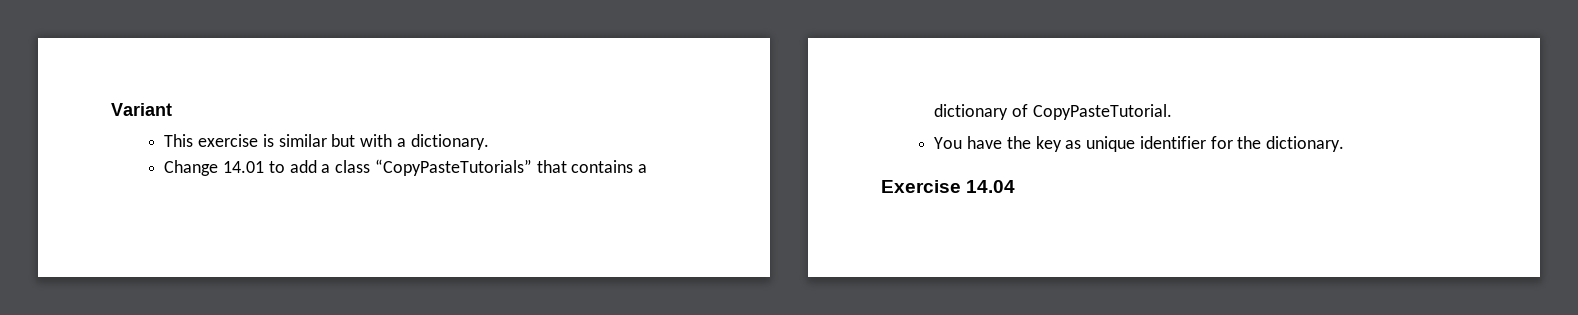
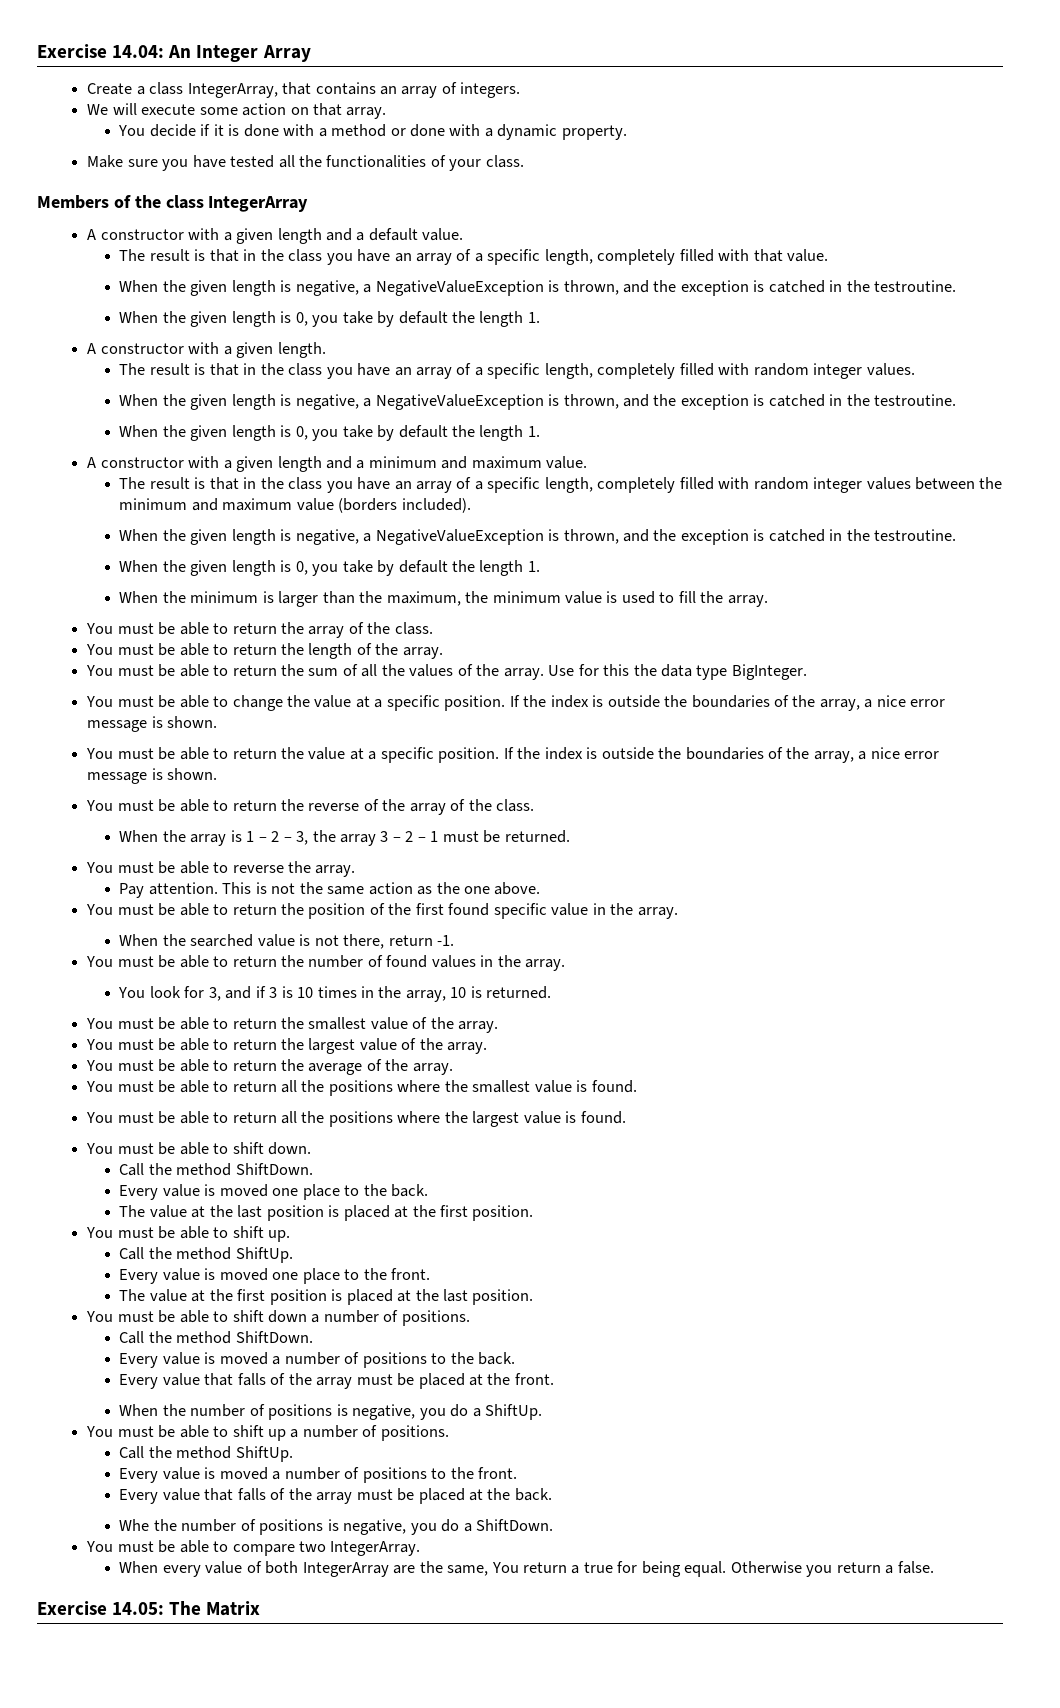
- Variant
- This exercise is similar but with a dictionary.
- Change 14.01 to add a class “CopyPasteTutorials” that contains a dictionary of CopyPasteTutorial.
- You have the key as unique identifier for the dictionary.
- Exercise 14.04
+ Exercise 14.04: An Integer Array
+ Create a class IntegerArray, that contains an array of integers.
+ We will execute some action on that array.
+ You decide if it is done with a method or done with a dynamic property.
+ Make sure you have tested all the functionalities of your class.
+ Members of the class IntegerArray
+ A constructor with a given length and a default value.
+ The result is that in the class you have an array of a specific length, completely filled with that value.
+ When the given length is negative, a NegativeValueException is thrown, and the exception is catched in the testroutine.
+ When the given length is 0, you take by default the length 1.
+ A constructor with a given length.
+ The result is that in the class you have an array of a specific length, completely filled with random integer values.
+ When the given length is negative, a NegativeValueException is thrown, and the exception is catched in the testroutine.
+ When the given length is 0, you take by default the length 1.
+ A constructor with a given length and a minimum and maximum value.
+ The result is that in the class you have an array of a specific length, completely filled with random integer values between the minimum and maximum value (borders included).
+ When the given length is negative, a NegativeValueException is thrown, and the exception is catched in the testroutine.
+ When the given length is 0, you take by default the length 1.
+ When the minimum is larger than the maximum, the minimum value is used to fill the array.
+ You must be able to return the array of the class.
+ You must be able to return the length of the array.
+ You must be able to return the sum of all the values of the array. Use for this the data type BigInteger.
+ You must be able to change the value at a specific position. If the index is outside the boundaries of the array, a nice error message is shown.
+ You must be able to return the value at a specific position. If the index is outside the boundaries of the array, a nice error message is shown.
+ You must be able to return the reverse of the array of the class.
+ When the array is 1 – 2 – 3, the array 3 – 2 – 1 must be returned.
+ You must be able to reverse the array.
+ Pay attention. This is not the same action as the one above.
+ You must be able to return the position of the first found specific value in the array.
+ When the searched value is not there, return -1.
+ You must be able to return the number of found values in the array.
+ You look for 3, and if 3 is 10 times in the array, 10 is returned.
+ You must be able to return the smallest value of the array.
+ You must be able to return the largest value of the array.
+ You must be able to return the average of the array.
+ You must be able to return all the positions where the smallest value is found.
+ You must be able to return all the positions where the largest value is found.
+ You must be able to shift down.
+ Call the method ShiftDown.
+ Every value is moved one place to the back.
+ The value at the last position is placed at the first position.
+ You must be able to shift up.
+ Call the method ShiftUp.
+ Every value is moved one place to the front.
+ The value at the first position is placed at the last position.
+ You must be able to shift down a number of positions.
+ Call the method ShiftDown.
+ Every value is moved a number of positions to the back.
+ Every value that falls of the array must be placed at the front.
+ When the number of positions is negative, you do a ShiftUp.
+ You must be able to shift up a number of positions.
+ Call the method ShiftUp.
+ Every value is moved a number of positions to the front.
+ Every value that falls of the array must be placed at the back.
+ Whe the number of positions is negative, you do a ShiftDown.
+ You must be able to compare two IntegerArray.
+ When every value of both IntegerArray are the same, You return a true for being equal. Otherwise you return a false.
+ Exercise 14.05: The Matrix

